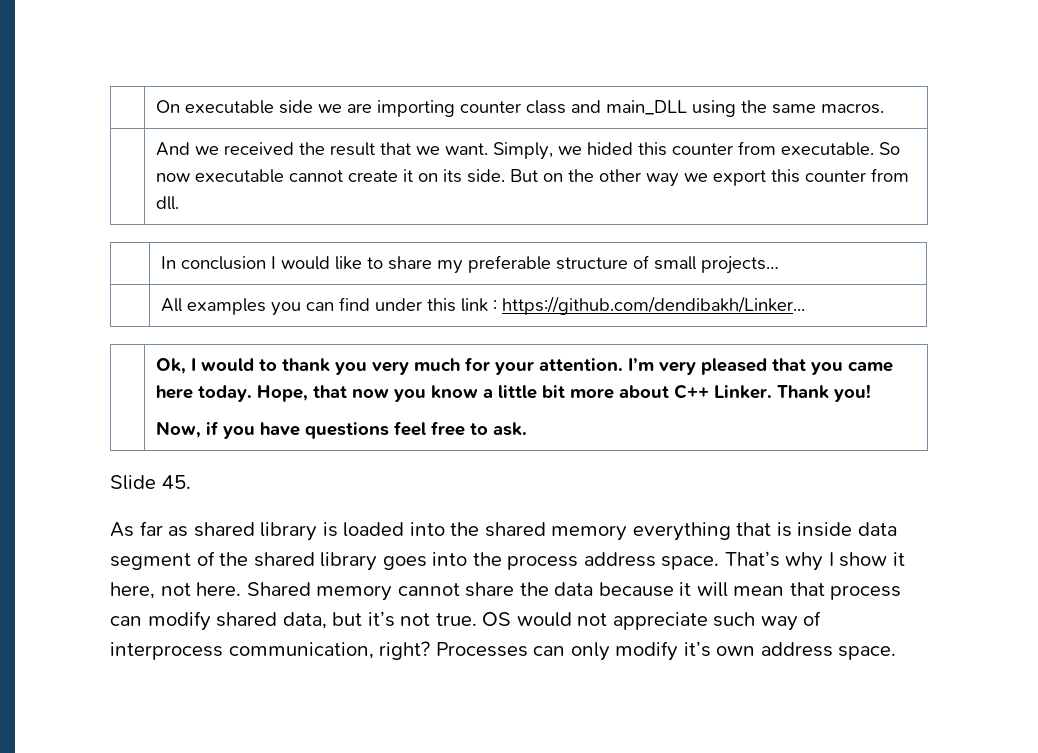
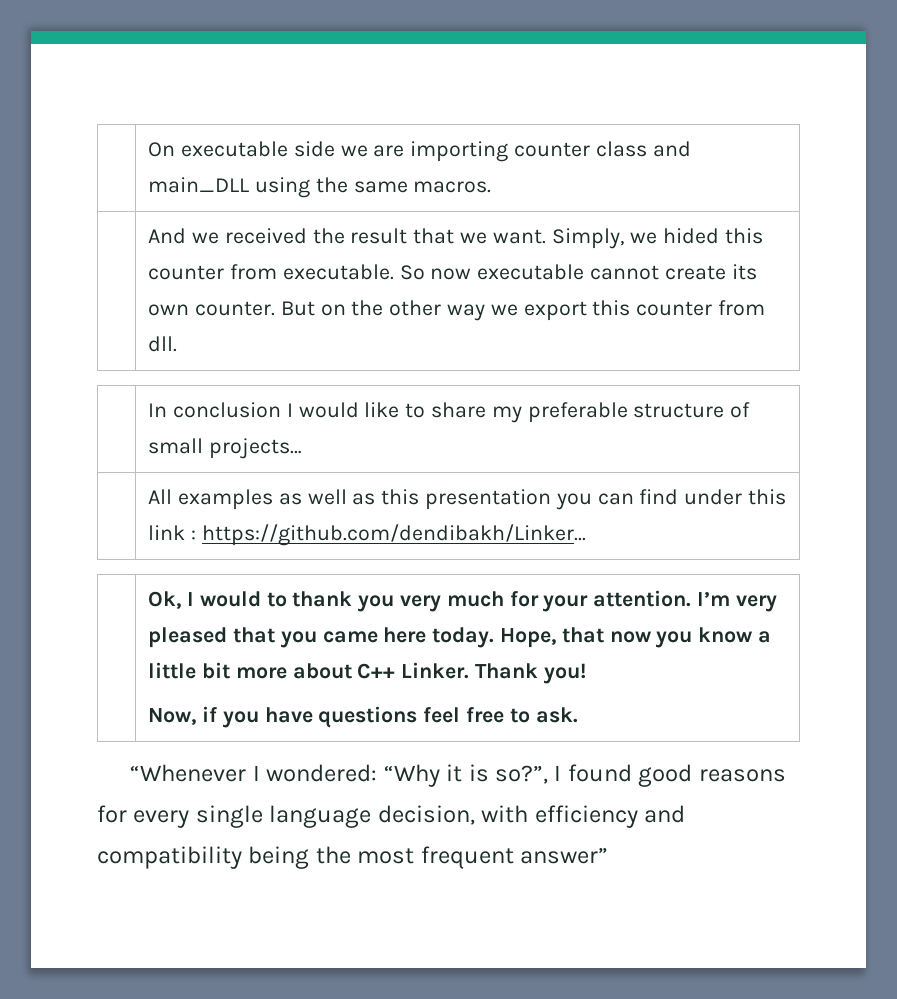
- | And we received the result that we want. Simply, we hided this counter from executable. So now executable cannot create it on its side. But on the other way we export this counter from dll.
+ | And we received the result that we want. Simply, we hided this counter from executable. So now executable cannot create its own counter. But on the other way we export this counter from dll.
- | All examples you can find under this link : https://github.com/dendibakh/Linker...
+ | All examples as well as this presentation you can find under this link : https://github.com/dendibakh/Linker...
- Slide 45.
- As far as shared library is loaded into the shared memory everything that is inside data segment of the shared library goes into the process address space. That’s why I show it here, not here. Shared memory cannot share the data because it will mean that process can modify shared data, but it’s not true. OS would not appreciate such way of interprocess communication, right? Processes can only modify it’s own address space.
+ “Whenever I wondered: “Why it is so?”, I found good reasons for every single language decision, with efficiency and compatibility being the most frequent answer”

